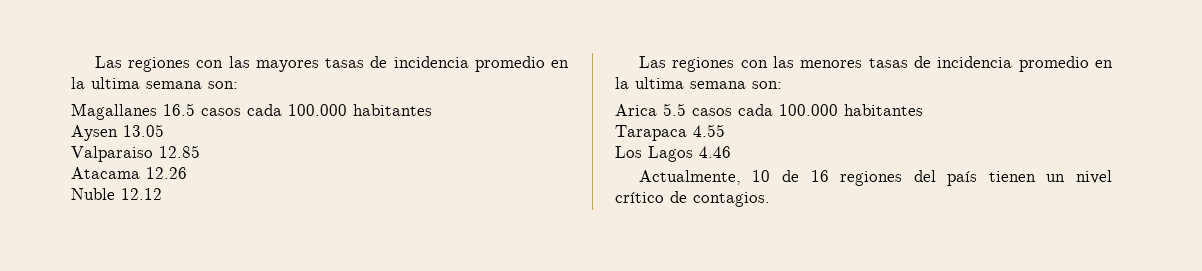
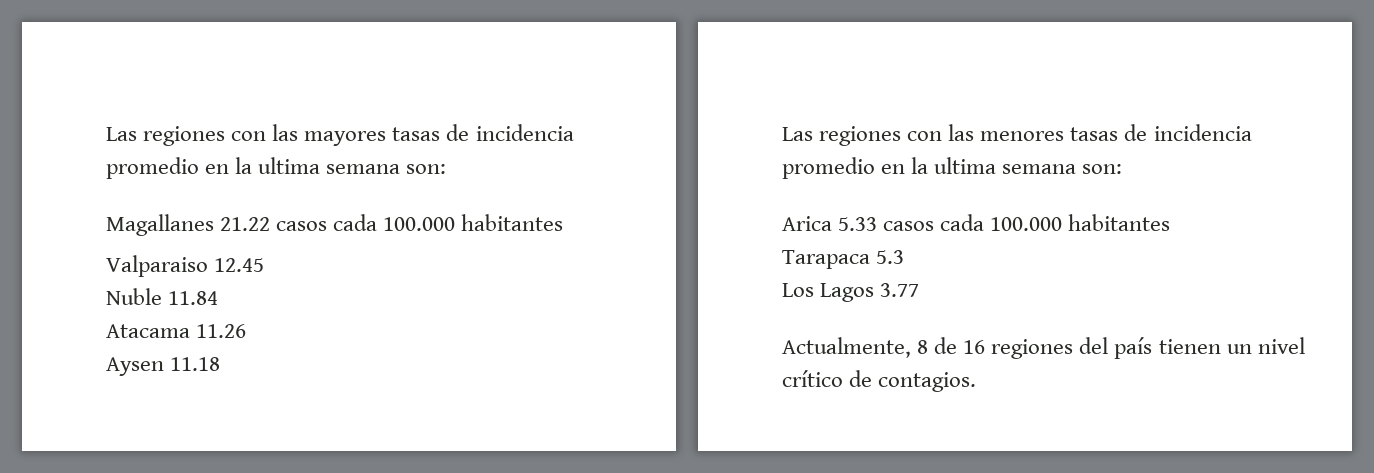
- Magallanes 16.5 casos cada 100.000 habitantes
- Aysen 13.05
- Valparaiso 12.85
- Atacama 12.26
- Nuble 12.12
+ Magallanes 21.22 casos cada 100.000 habitantes
+ Valparaiso 12.45
+ Nuble 11.84
+ Atacama 11.26
+ Aysen 11.18
- Arica 5.5 casos cada 100.000 habitantes
+ Arica 5.33 casos cada 100.000 habitantes
- Tarapaca 4.55
+ Tarapaca 5.3
- Los Lagos 4.46
+ Los Lagos 3.77
- Actualmente, 10 de 16 regiones del país tienen un nivel crítico de contagios.
+ Actualmente, 8 de 16 regiones del país tienen un nivel crítico de contagios.

